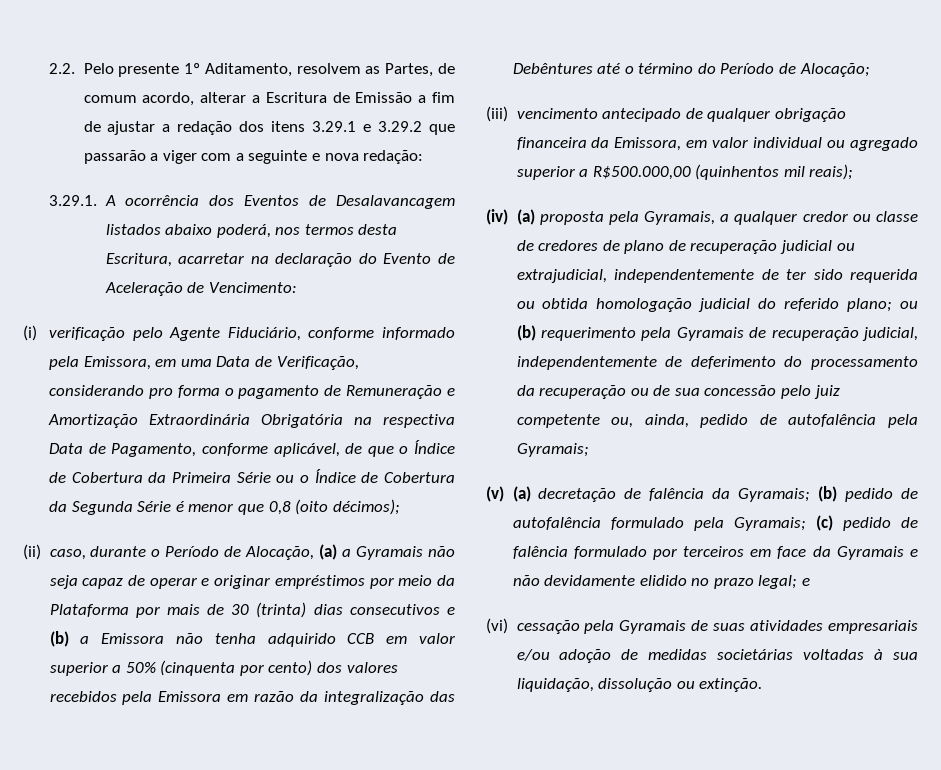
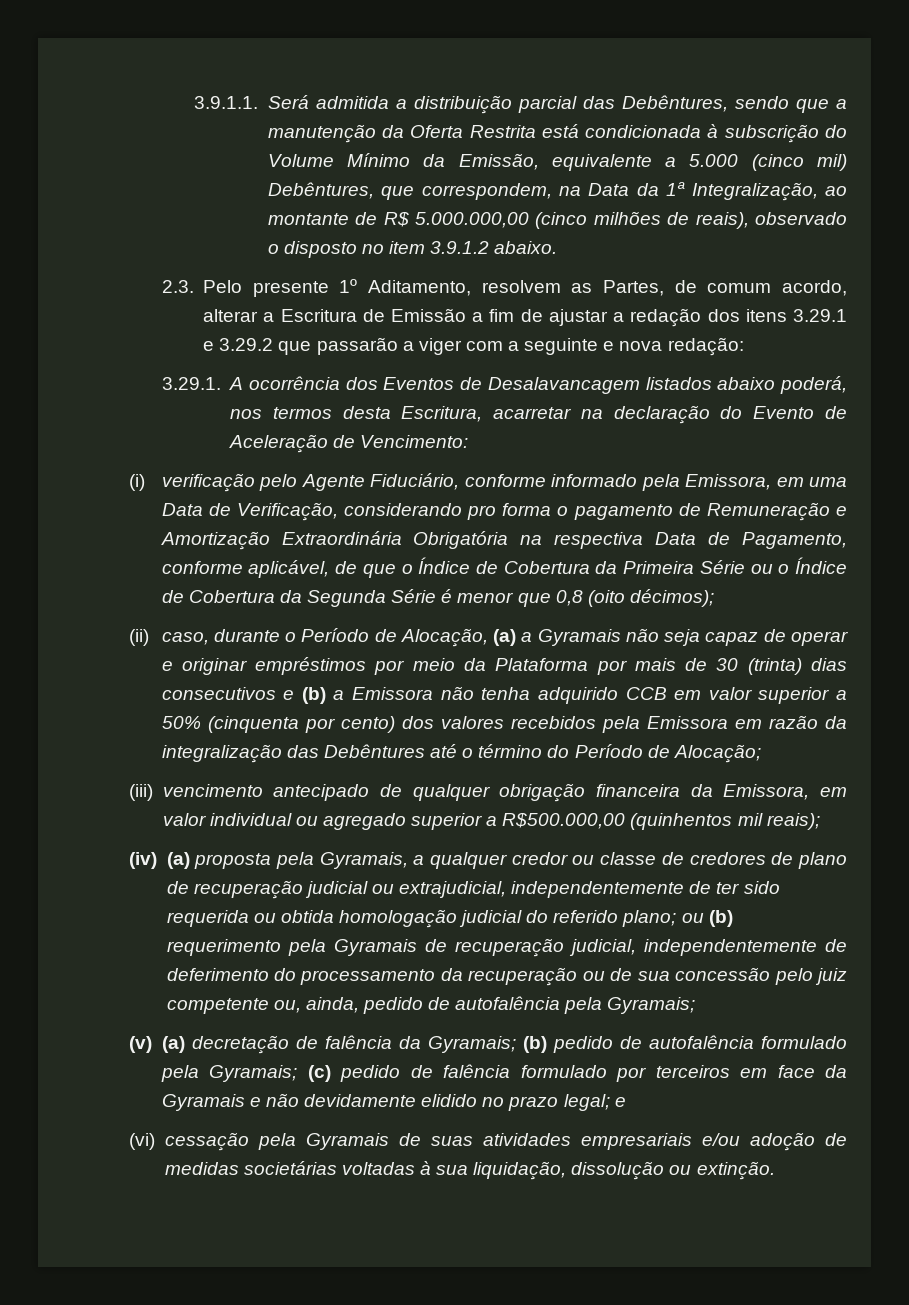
- 2.2. Pelo presente 1º Aditamento, resolvem as Partes, de comum acordo, alterar a Escritura de Emissão a fim de ajustar a redação dos itens 3.29.1 e 3.29.2 que passarão a viger com a seguinte e nova redação:
+ 3.9.1.1. Será admitida a distribuição parcial das Debêntures, sendo que a manutenção da Oferta Restrita está condicionada à subscrição do Volume Mínimo da Emissão, equivalente a 5.000 (cinco mil) Debêntures, que correspondem, na Data da 1ª Integralização, ao montante de R$ 5.000.000,00 (cinco milhões de reais), observado o disposto no item 3.9.1.2 abaixo.
+ 2.3. Pelo presente 1º Aditamento, resolvem as Partes, de comum acordo, alterar a Escritura de Emissão a fim de ajustar a redação dos itens 3.29.1 e 3.29.2 que passarão a viger com a seguinte e nova redação:

